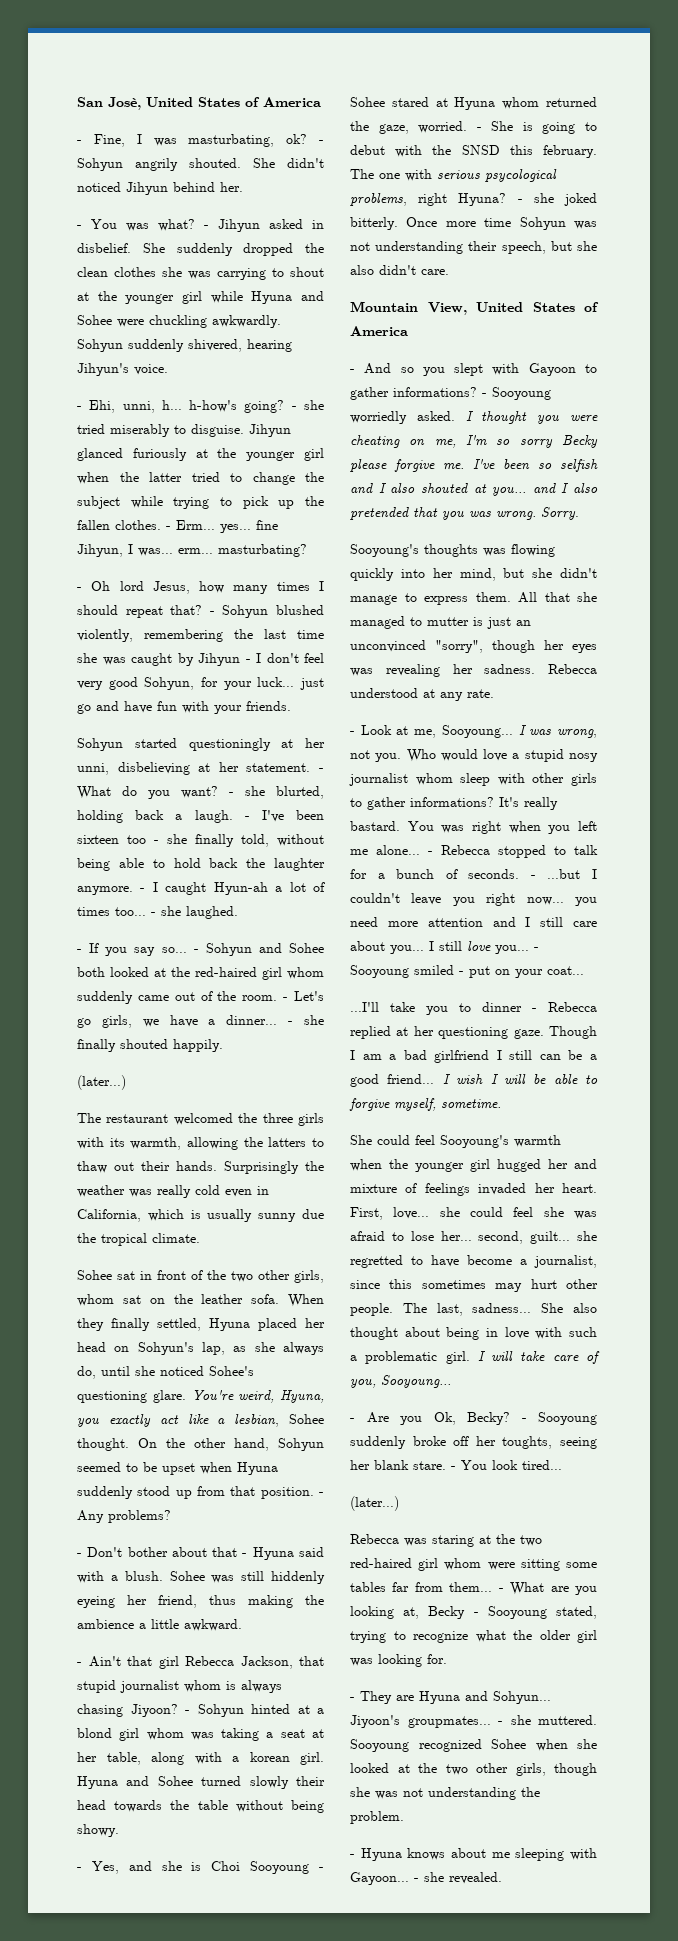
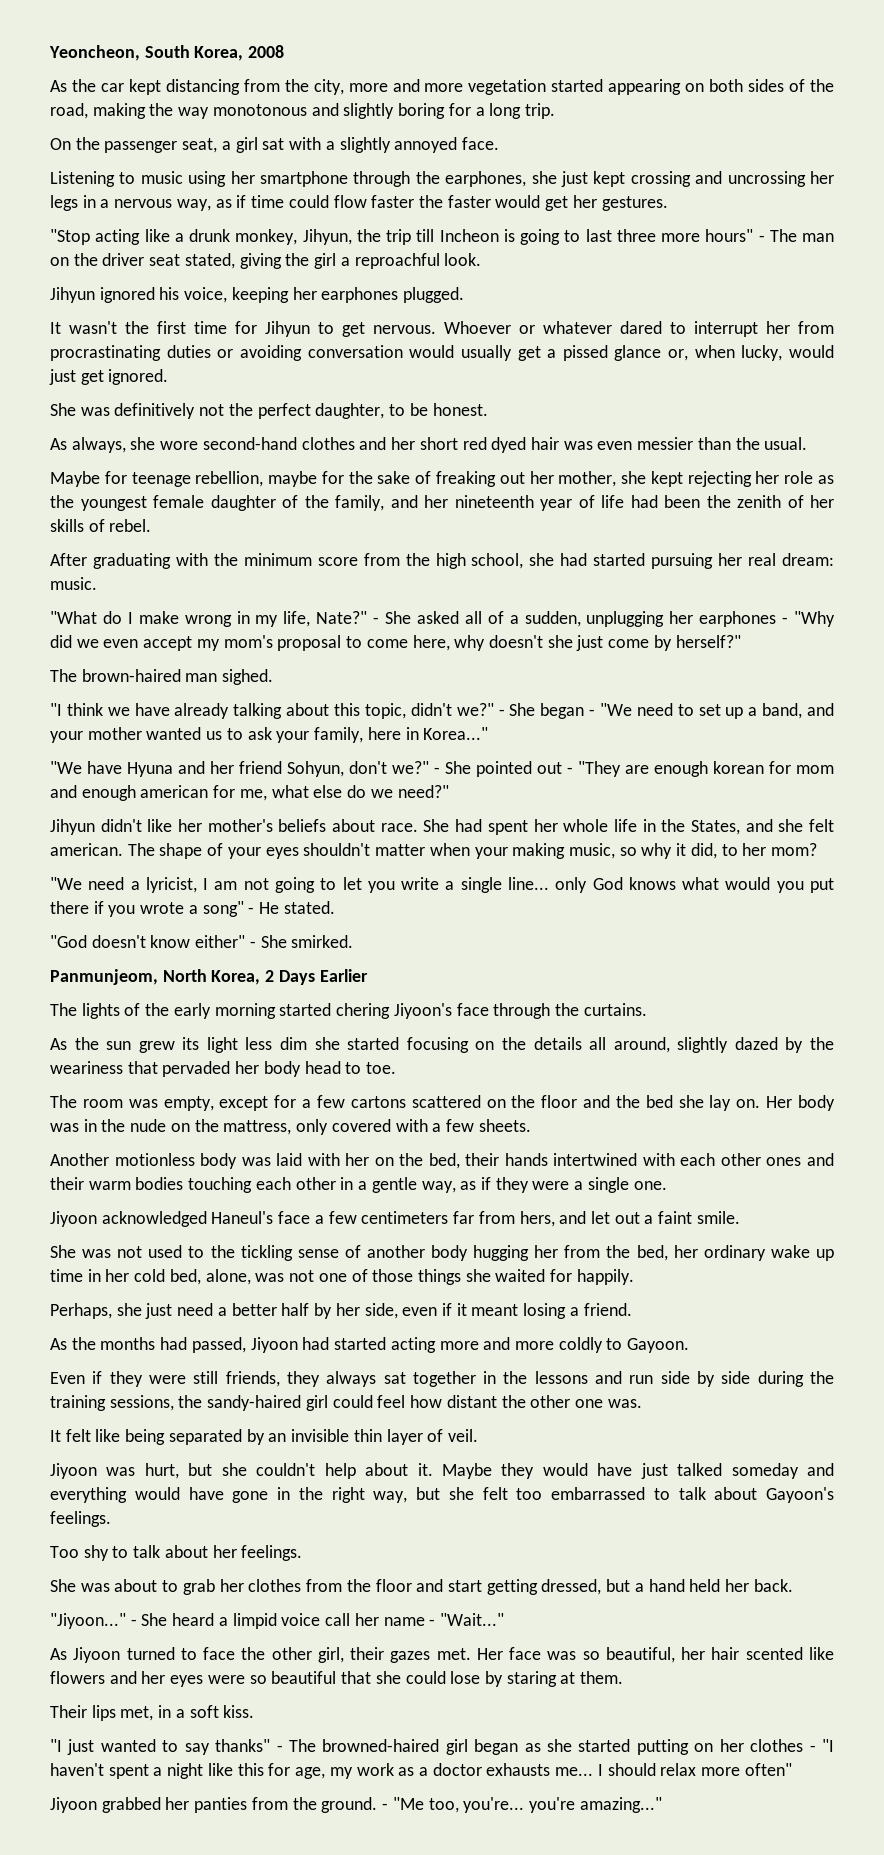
- San Josè, United States of America
- - Fine, I was masturbating, ok? - Sohyun angrily shouted. She didn't noticed Jihyun behind her.
- - You was what? - Jihyun asked in disbelief. She suddenly dropped the clean clothes she was carrying to shout at the younger girl while Hyuna and Sohee were chuckling awkwardly. Sohyun suddenly shivered, hearing Jihyun's voice.
- - Ehi, unni, h... h-how's going? - she tried miserably to disguise. Jihyun glanced furiously at the younger girl when the latter tried to change the subject while trying to pick up the fallen clothes. - Erm... yes... fine Jihyun, I was... erm... masturbating?
- - Oh lord Jesus, how many times I should repeat that? - Sohyun blushed violently, remembering the last time she was caught by Jihyun - I don't feel very good Sohyun, for your luck... just go and have fun with your friends.
- Sohyun started questioningly at her unni, disbelieving at her statement. - What do you want? - she blurted, holding back a laugh. - I've been sixteen too - she finally told, without being able to hold back the laughter anymore. - I caught Hyun-ah a lot of times too... - she laughed.
- - If you say so... - Sohyun and Sohee both looked at the red-haired girl whom suddenly came out of the room. - Let's go girls, we have a dinner... - she finally shouted happily.
- (later...)
- The restaurant welcomed the three girls with its warmth, allowing the latters to thaw out their hands. Surprisingly the weather was really cold even in California, which is usually sunny due the tropical climate.
- Sohee sat in front of the two other girls, whom sat on the leather sofa. When they finally settled, Hyuna placed her head on Sohyun's lap, as she always do, until she noticed Sohee's questioning glare. You're weird, Hyuna, you exactly act like a lesbian, Sohee thought. On the other hand, Sohyun seemed to be upset when Hyuna suddenly stood up from that position. - Any problems?
- - Don't bother about that - Hyuna said with a blush. Sohee was still hiddenly eyeing her friend, thus making the ambience a little awkward.
- - Ain't that girl Rebecca Jackson, that stupid journalist whom is always chasing Jiyoon? - Sohyun hinted at a blond girl whom was taking a seat at her table, along with a korean girl. Hyuna and Sohee turned slowly their head towards the table without being showy.
- - Yes, and she is Choi Sooyoung - Sohee stared at Hyuna whom returned the gaze, worried. - She is going to debut with the SNSD this february. The one with serious psycological problems, right Hyuna? - she joked bitterly. Once more time Sohyun was not understanding their speech, but she also didn't care.
- Mountain View, United States of America
- - And so you slept with Gayoon to gather informations? - Sooyoung worriedly asked. I thought you were cheating on me, I'm so sorry Becky please forgive me. I've been so selfish and I also shouted at you... and I also pretended that you was wrong. Sorry.
- Sooyoung's thoughts was flowing quickly into her mind, but she didn't manage to express them. All that she managed to mutter is just an unconvinced "sorry", though her eyes was revealing her sadness. Rebecca understood at any rate.
- - Look at me, Sooyoung... I was wrong, not you. Who would love a stupid nosy journalist whom sleep with other girls to gather informations? It's really bastard. You was right when you left me alone... - Rebecca stopped to talk for a bunch of seconds. - ...but I couldn't leave you right now... you need more attention and I still care about you... I still love you... - Sooyoung smiled - put on your coat...
- ...I'll take you to dinner - Rebecca replied at her questioning gaze. Though I am a bad girlfriend I still can be a good friend... I wish I will be able to forgive myself, sometime.
- She could feel Sooyoung's warmth when the younger girl hugged her and mixture of feelings invaded her heart. First, love... she could feel she was afraid to lose her... second, guilt... she regretted to have become a journalist, since this sometimes may hurt other people. The last, sadness... She also thought about being in love with such a problematic girl. I will take care of you, Sooyoung...
- - Are you Ok, Becky? - Sooyoung suddenly broke off her toughts, seeing her blank stare. - You look tired...
- (later...)
- Rebecca was staring at the two red-haired girl whom were sitting some tables far from them... - What are you looking at, Becky - Sooyoung stated, trying to recognize what the older girl was looking for.
- - They are Hyuna and Sohyun... Jiyoon's groupmates... - she muttered. Sooyoung recognized Sohee when she looked at the two other girls, though she was not understanding the problem.
- - Hyuna knows about me sleeping with Gayoon... - she revealed.
+ Yeoncheon, South Korea, 2008
+ As the car kept distancing from the city, more and more vegetation started appearing on both sides of the road, making the way monotonous and slightly boring for a long trip.
+ On the passenger seat, a girl sat with a slightly annoyed face.
+ Listening to music using her smartphone through the earphones, she just kept crossing and uncrossing her legs in a nervous way, as if time could flow faster the faster would get her gestures.
+ "Stop acting like a drunk monkey, Jihyun, the trip till Incheon is going to last three more hours" - The man on the driver seat stated, giving the girl a reproachful look.
+ Jihyun ignored his voice, keeping her earphones plugged.
+ It wasn't the first time for Jihyun to get nervous. Whoever or whatever dared to interrupt her from procrastinating duties or avoiding conversation would usually get a pissed glance or, when lucky, would just get ignored.
+ She was definitively not the perfect daughter, to be honest.
+ As always, she wore second-hand clothes and her short red dyed hair was even messier than the usual.
+ Maybe for teenage rebellion, maybe for the sake of freaking out her mother, she kept rejecting her role as the youngest female daughter of the family, and her nineteenth year of life had been the zenith of her skills of rebel.
+ After graduating with the minimum score from the high school, she had started pursuing her real dream: music.
+ "What do I make wrong in my life, Nate?" - She asked all of a sudden, unplugging her earphones - "Why did we even accept my mom's proposal to come here, why doesn't she just come by herself?"
+ The brown-haired man sighed.
+ "I think we have already talking about this topic, didn't we?" - She began - "We need to set up a band, and your mother wanted us to ask your family, here in Korea..."
+ "We have Hyuna and her friend Sohyun, don't we?" - She pointed out - "They are enough korean for mom and enough american for me, what else do we need?"
+ Jihyun didn't like her mother's beliefs about race. She had spent her whole life in the States, and she felt american. The shape of your eyes shouldn't matter when your making music, so why it did, to her mom?
+ "We need a lyricist, I am not going to let you write a single line... only God knows what would you put there if you wrote a song" - He stated.
+ "God doesn't know either" - She smirked.
+ Panmunjeom, North Korea, 2 Days Earlier
+ The lights of the early morning started chering Jiyoon's face through the curtains.
+ As the sun grew its light less dim she started focusing on the details all around, slightly dazed by the weariness that pervaded her body head to toe.
+ The room was empty, except for a few cartons scattered on the floor and the bed she lay on. Her body was in the nude on the mattress, only covered with a few sheets.
+ Another motionless body was laid with her on the bed, their hands intertwined with each other ones and their warm bodies touching each other in a gentle way, as if they were a single one.
+ Jiyoon acknowledged Haneul's face a few centimeters far from hers, and let out a faint smile.
+ She was not used to the tickling sense of another body hugging her from the bed, her ordinary wake up time in her cold bed, alone, was not one of those things she waited for happily.
+ Perhaps, she just need a better half by her side, even if it meant losing a friend.
+ As the months had passed, Jiyoon had started acting more and more coldly to Gayoon.
+ Even if they were still friends, they always sat together in the lessons and run side by side during the training sessions, the sandy-haired girl could feel how distant the other one was.
+ It felt like being separated by an invisible thin layer of veil.
+ Jiyoon was hurt, but she couldn't help about it. Maybe they would have just talked someday and everything would have gone in the right way, but she felt too embarrassed to talk about Gayoon's feelings.
+ Too shy to talk about her feelings.
+ She was about to grab her clothes from the floor and start getting dressed, but a hand held her back.
+ "Jiyoon..." - She heard a limpid voice call her name - "Wait..."
+ As Jiyoon turned to face the other girl, their gazes met. Her face was so beautiful, her hair scented like flowers and her eyes were so beautiful that she could lose by staring at them.
+ Their lips met, in a soft kiss.
+ "I just wanted to say thanks" - The browned-haired girl began as she started putting on her clothes - "I haven't spent a night like this for age, my work as a doctor exhausts me... I should relax more often"
+ Jiyoon grabbed her panties from the ground. - "Me too, you're... you're amazing..."

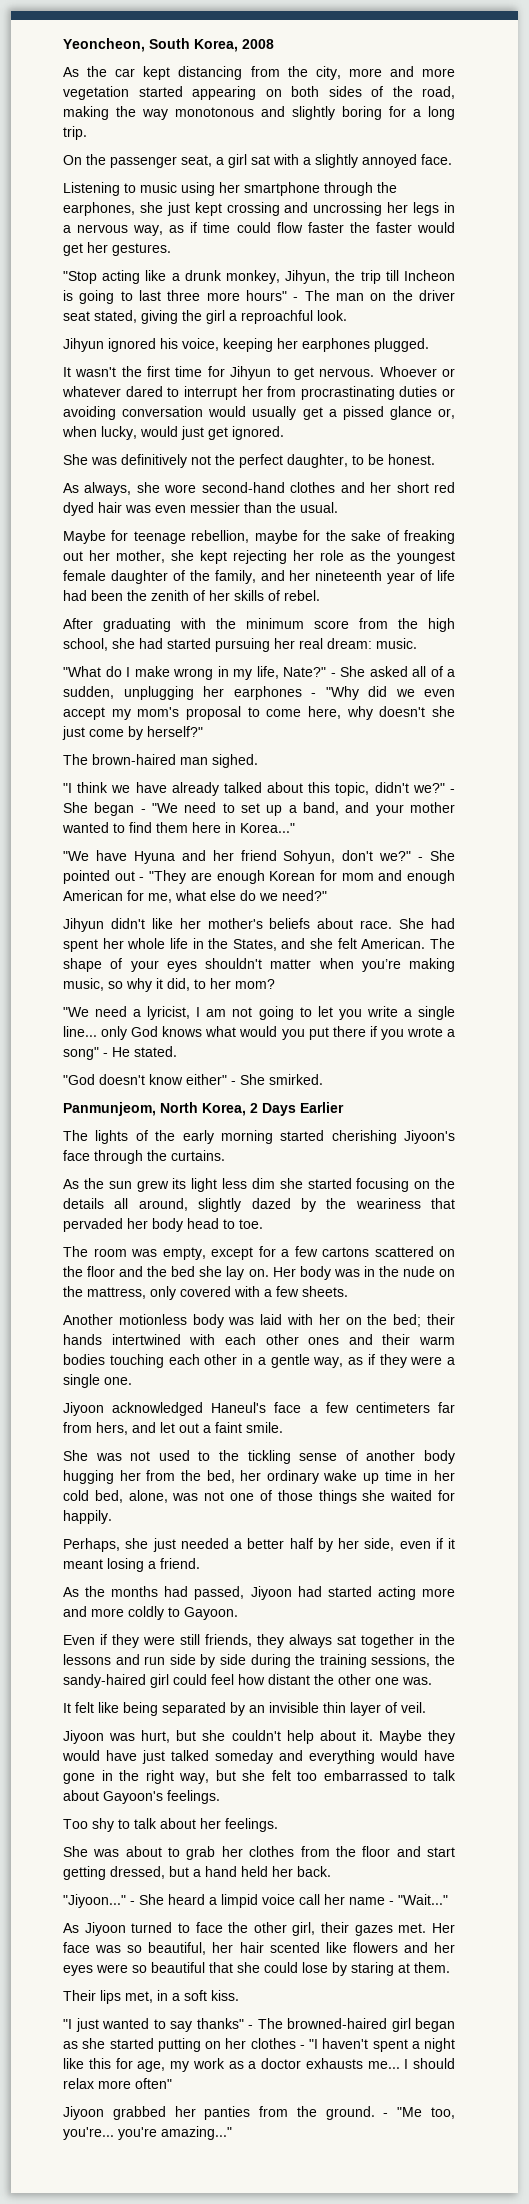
- "I think we have already talking about this topic, didn't we?"
+ "I think we have already talked about this topic, didn't we?"
- - She began - "We need to set up a band, and your mother wanted us to ask your family, here in Korea..."
+ - She began - "We need to set up a band, and your mother wanted to find them here in Korea..."
- - She pointed out - "They are enough korean for mom and enough american for me, what else do we need?"
+ - She pointed out - "They are enough Korean for mom and enough American for me, what else do we need?"
- She had spent her whole life in the States, and she felt american.
+ She had spent her whole life in the States, and she felt American.
- The shape of your eyes shouldn't matter when your making music, so why it did, to her mom?
+ The shape of your eyes shouldn't matter when you’re making music, so why it did, to her mom?
- The lights of the early morning started chering Jiyoon's face through the curtains.
+ The lights of the early morning started cherishing Jiyoon's face through the curtains.
- Another motionless body was laid with her on the bed, their hands intertwined with each other ones and their warm bodies touching each other in a gentle way, as if they were a single one.
+ Another motionless body was laid with her on the bed; their hands intertwined with each other ones and their warm bodies touching each other in a gentle way, as if they were a single one.
- Perhaps, she just need a better half by her side, even if it meant losing a friend.
+ Perhaps, she just needed a better half by her side, even if it meant losing a friend.

